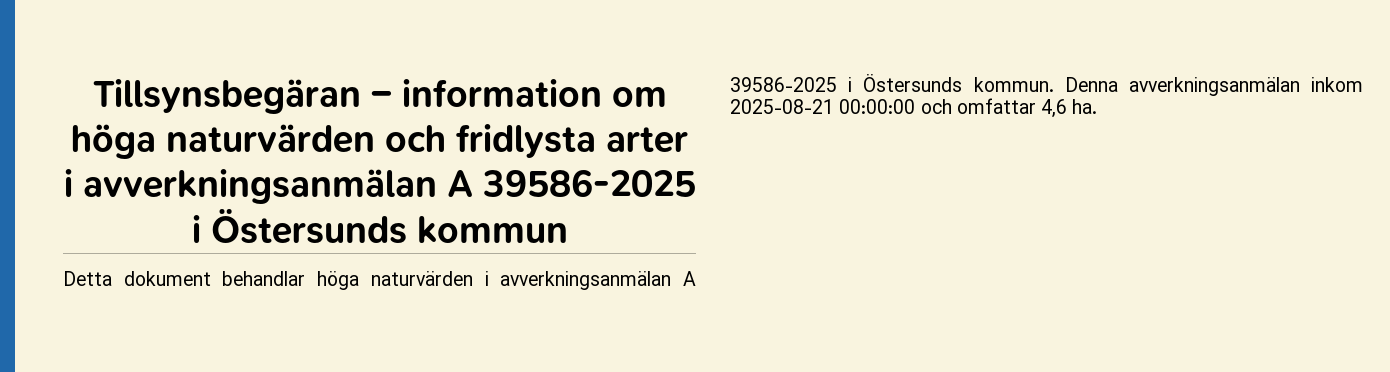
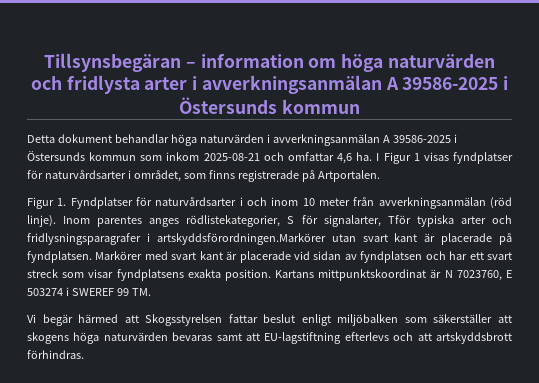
- Detta dokument behandlar höga naturvärden i avverkningsanmälan A 39586-2025 i Östersunds kommun. Denna avverkningsanmälan inkom 2025-08-21 00:00:00 och omfattar 4,6 ha.
+ Detta dokument behandlar höga naturvärden i avverkningsanmälan A 39586-2025 i Östersunds kommun som inkom 2025-08-21 och omfattar 4,6 ha.
+ I Figur 1 visas fyndplatser för naturvårdsarter i området, som finns registrerade på Artportalen.
+ Figur 1. Fyndplatser för naturvårdsarter i och inom 10 meter från avverkningsanmälan (röd linje). Inom parentes anges rödlistekategorier, S för signalarter, Tför typiska arter och fridlysningsparagrafer i artskyddsförordningen.Markörer utan svart kant är placerade på fyndplatsen. Markörer med svart kant är placerade vid sidan av fyndplatsen och har ett svart streck som visar fyndplatsens exakta position. Kartans mittpunktskoordinat är N 7023760, E 503274 i SWEREF 99 TM.
+ Vi begär härmed att Skogsstyrelsen fattar beslut enligt miljöbalken som säkerställer att skogens höga naturvärden bevaras samt att EU-lagstiftning efterlevs och att artskyddsbrott förhindras.

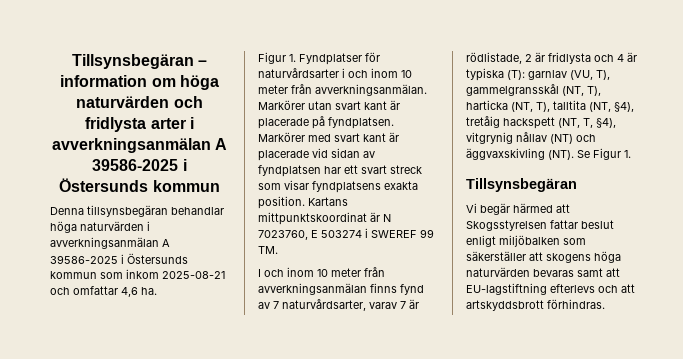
- Detta dokument behandlar höga naturvärden i avverkningsanmälan A 39586-2025 i Östersunds kommun som inkom 2025-08-21 och omfattar 4,6 ha. I Figur 1 visas fyndplatser för naturvårdsarter i området, som finns registrerade på Artportalen.
+ Denna tillsynsbegäran behandlar höga naturvärden i avverkningsanmälan A 39586-2025 i Östersunds kommun som inkom 2025-08-21 och omfattar 4,6 ha.
- Figur 1. Fyndplatser för naturvårdsarter i och inom 10 meter från avverkningsanmälan (röd linje). Inom parentes anges rödlistekategorier, S för signalarter, Tför typiska arter och fridlysningsparagrafer i artskyddsförordningen.Markörer utan svart kant är placerade på fyndplatsen.
+ Figur 1. Fyndplatser för naturvårdsarter i och inom 10 meter från avverkningsanmälan. Markörer utan svart kant är placerade på fyndplatsen.
- Markörer med svart kant är placerade vid sidan av fyndplatsen och har ett svart streck som visar fyndplatsens exakta position.
+ Markörer med svart kant är placerade vid sidan av fyndplatsen har ett svart streck som visar fyndplatsens exakta position.
+ I och inom 10 meter från avverkningsanmälan finns fynd av 7 naturvårdsarter, varav 7 är rödlistade, 2 är fridlysta och 4 är typiska (T): garnlav (VU, T), gammelgransskål (NT, T), harticka (NT, T), talltita (NT, §4), tretåig hackspett (NT, T, §4), vitgrynig nållav (NT) och äggvaxskivling (NT). Se Figur 1.
+ Tillsynsbegäran

